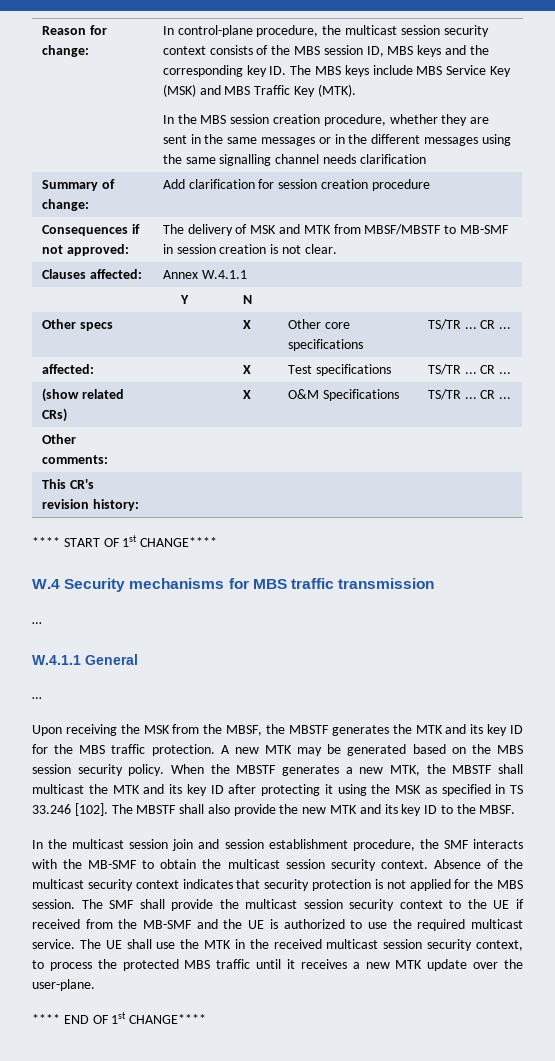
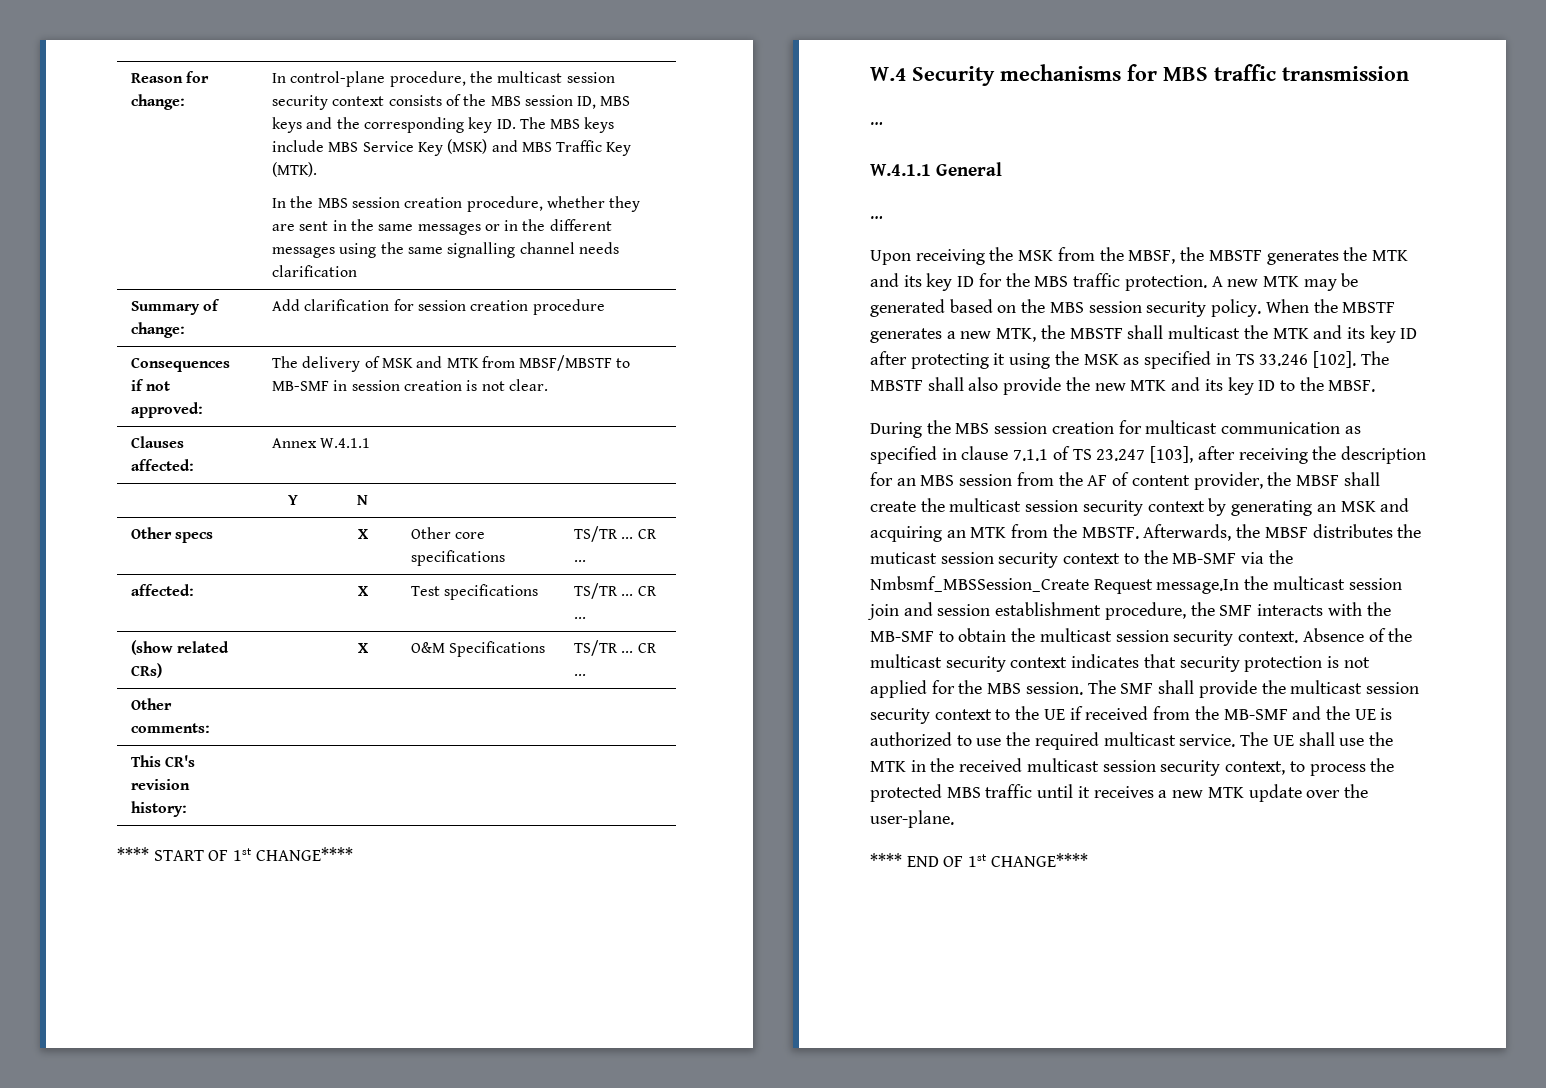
- In the multicast session join and session establishment procedure, the SMF interacts with the MB-SMF to obtain the multicast session security context.
+ During the MBS session creation for multicast communication as specified in clause 7.1.1 of TS 23.247 [103], after receiving the description for an MBS session from the AF of content provider, the MBSF shall create the multicast session security context by generating an MSK and acquiring an MTK from the MBSTF. Afterwards, the MBSF distributes the muticast session security context to the MB-SMF via the Nmbsmf_MBSSession_Create Request message.In the multicast session join and session establishment procedure, the SMF interacts with the MB-SMF to obtain the multicast session security context.

